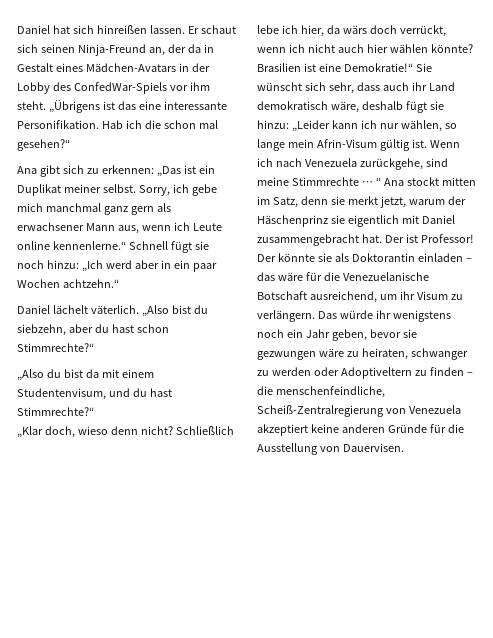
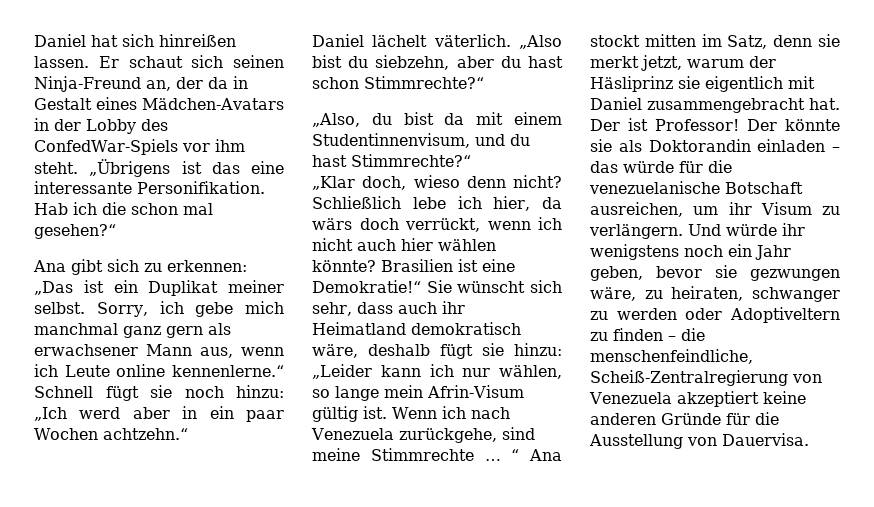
- „Also du bist da mit einem Studentenvisum, und du hast Stimmrechte?“
+ „Also, du bist da mit einem Studentinnenvisum, und du hast Stimmrechte?“
- Brasilien ist eine Demokratie!“ Sie wünscht sich sehr, dass auch ihr Land demokratisch wäre, deshalb fügt sie hinzu: „Leider kann ich nur wählen, so lange mein Afrin-Visum gültig ist.
+ Brasilien ist eine Demokratie!“ Sie wünscht sich sehr, dass auch ihr Heimatland demokratisch wäre, deshalb fügt sie hinzu: „Leider kann ich nur wählen, so lange mein Afrin-Visum gültig ist.
- “ Ana stockt mitten im Satz, denn sie merkt jetzt, warum der Häschenprinz sie eigentlich mit Daniel zusammengebracht hat.
+ “ Ana stockt mitten im Satz, denn sie merkt jetzt, warum der Häsliprinz sie eigentlich mit Daniel zusammengebracht hat.
- Der könnte sie als Doktorantin einladen – das wäre für die Venezuelanische Botschaft ausreichend, um ihr Visum zu verlängern.
+ Der könnte sie als Doktorandin einladen – das würde für die venezuelanische Botschaft ausreichen, um ihr Visum zu verlängern.
- Das würde ihr wenigstens noch ein Jahr geben, bevor sie gezwungen wäre zu heiraten, schwanger zu werden oder Adoptiveltern zu finden – die menschenfeindliche, Scheiß-Zentralregierung von Venezuela akzeptiert keine anderen Gründe für die Ausstellung von Dauervisen.
+ Und würde ihr wenigstens noch ein Jahr geben, bevor sie gezwungen wäre, zu heiraten, schwanger zu werden oder Adoptiveltern zu finden – die menschenfeindliche, Scheiß-Zentralregierung von Venezuela akzeptiert keine anderen Gründe für die Ausstellung von Dauervisa.

